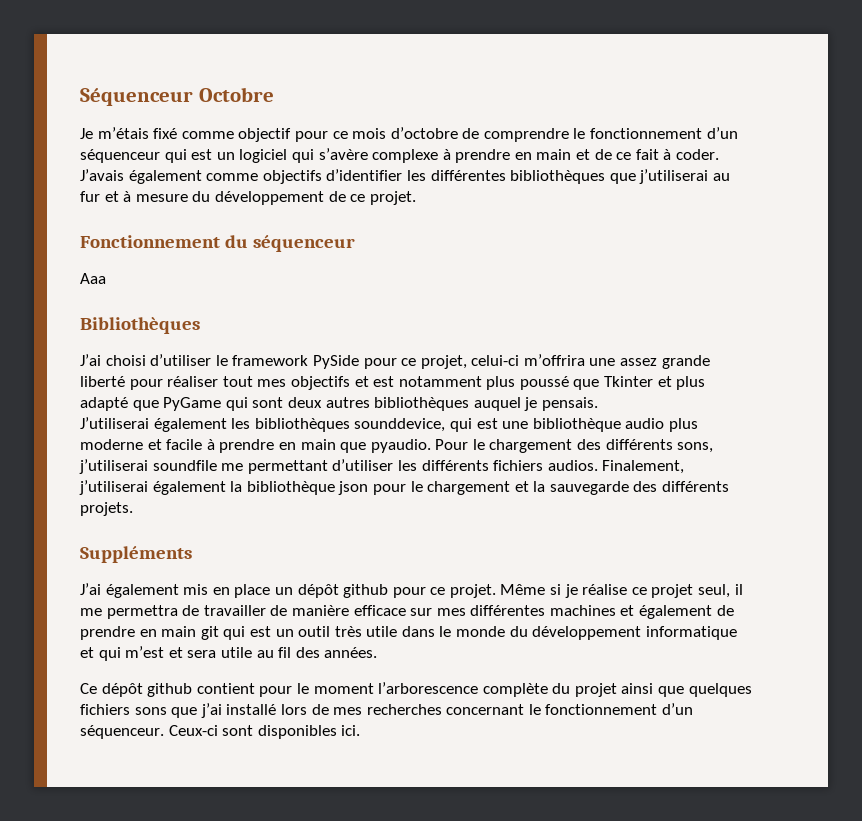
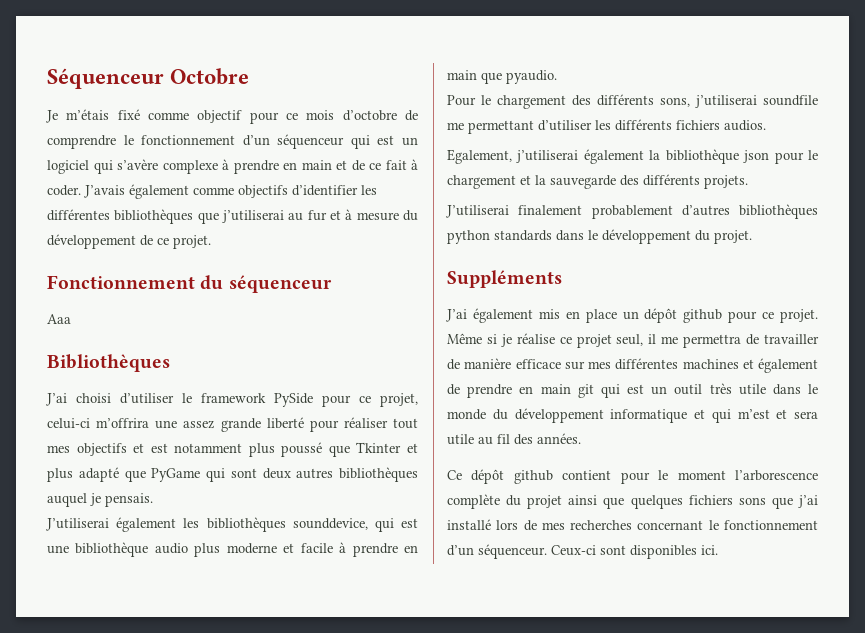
- J’utiliserai également les bibliothèques sounddevice, qui est une bibliothèque audio plus moderne et facile à prendre en main que pyaudio. Pour le chargement des différents sons, j’utiliserai soundfile me permettant d’utiliser les différents fichiers audios. Finalement, j’utiliserai également la bibliothèque json pour le chargement et la sauvegarde des différents projets.
+ J’utiliserai également les bibliothèques sounddevice, qui est une bibliothèque audio plus moderne et facile à prendre en main que pyaudio.
+ Pour le chargement des différents sons, j’utiliserai soundfile me permettant d’utiliser les différents fichiers audios.
+ Egalement, j’utiliserai également la bibliothèque json pour le chargement et la sauvegarde des différents projets.
+ J’utiliserai finalement probablement d’autres bibliothèques python standards dans le développement du projet.

